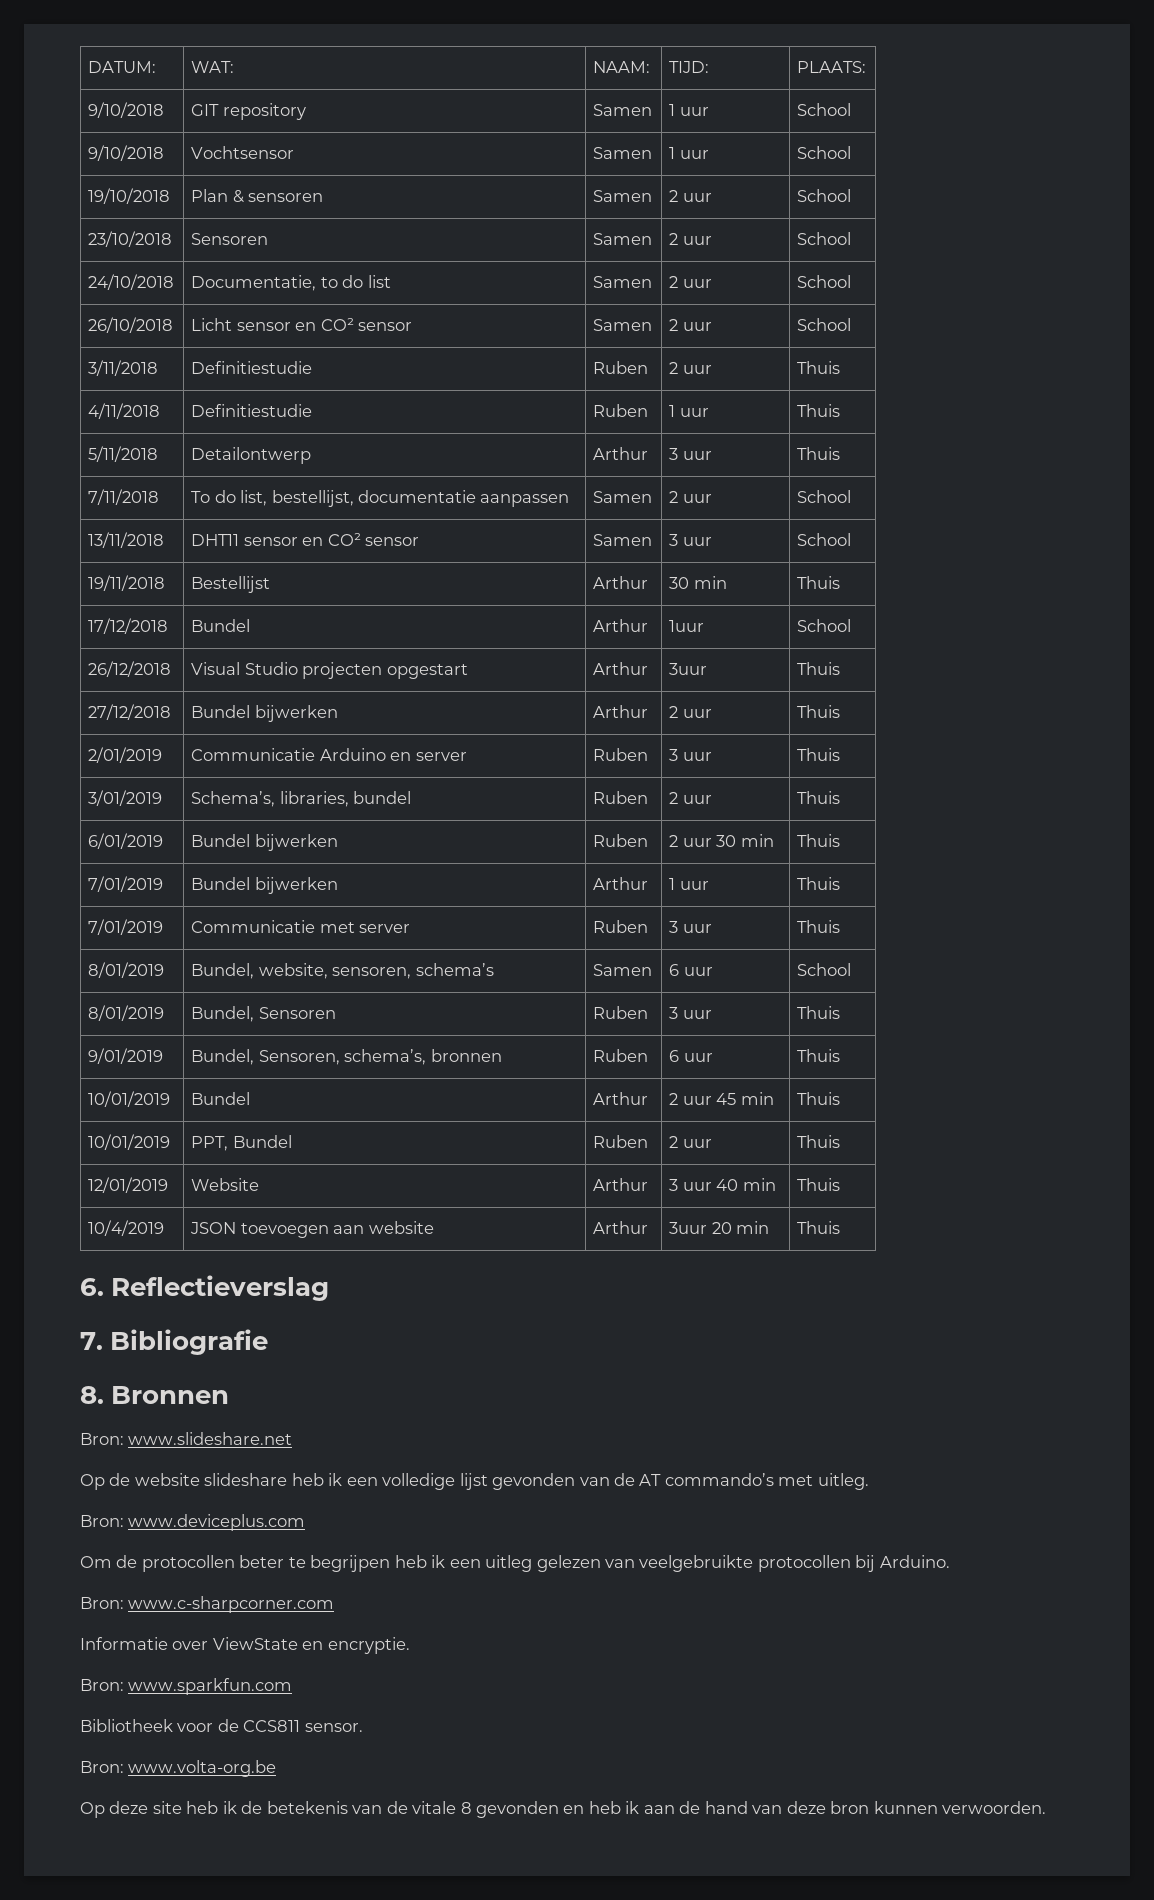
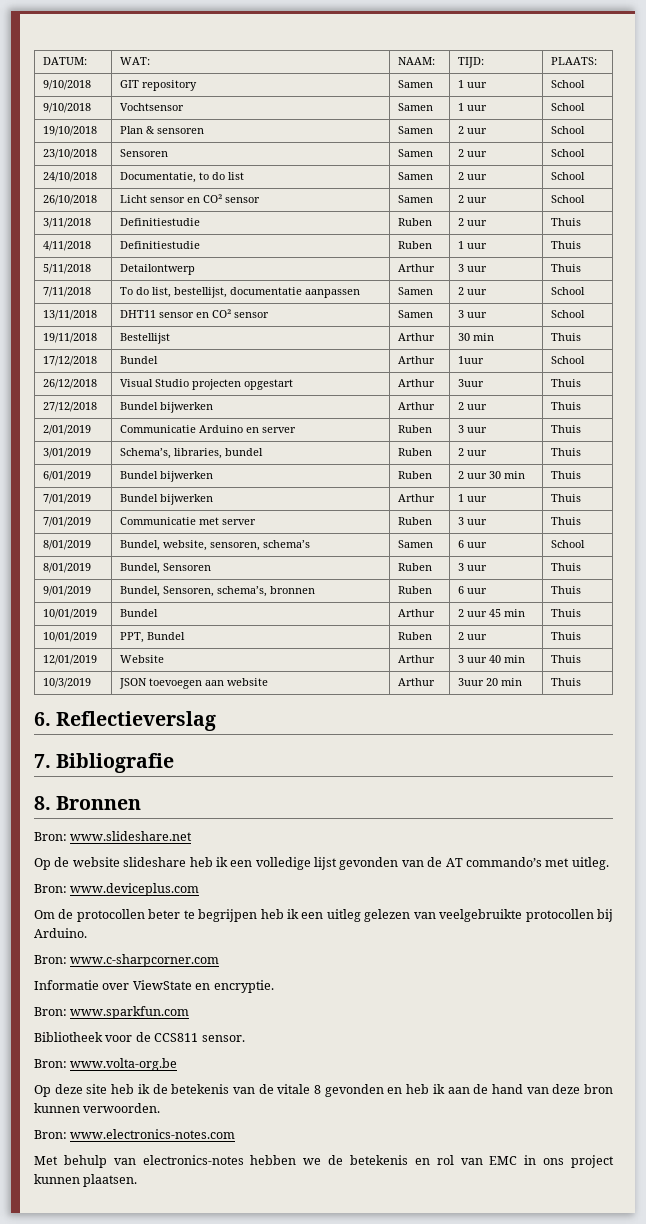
- 10/4/2019 | JSON toevoegen aan website | Arthur | 3uur 20 min | Thuis
+ 10/3/2019 | JSON toevoegen aan website | Arthur | 3uur 20 min | Thuis
+ Bron: www.electronics-notes.com
+ Met behulp van electronics-notes hebben we de betekenis en rol van EMC in ons project kunnen plaatsen.

